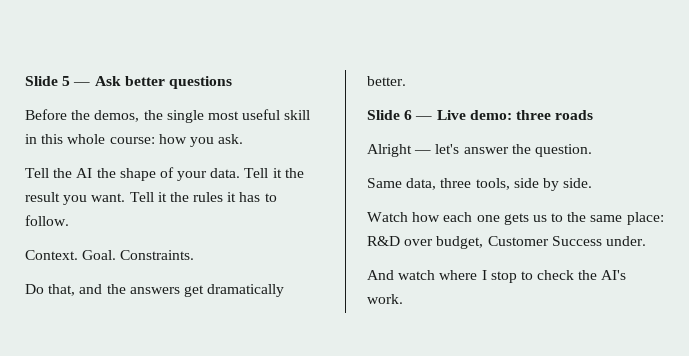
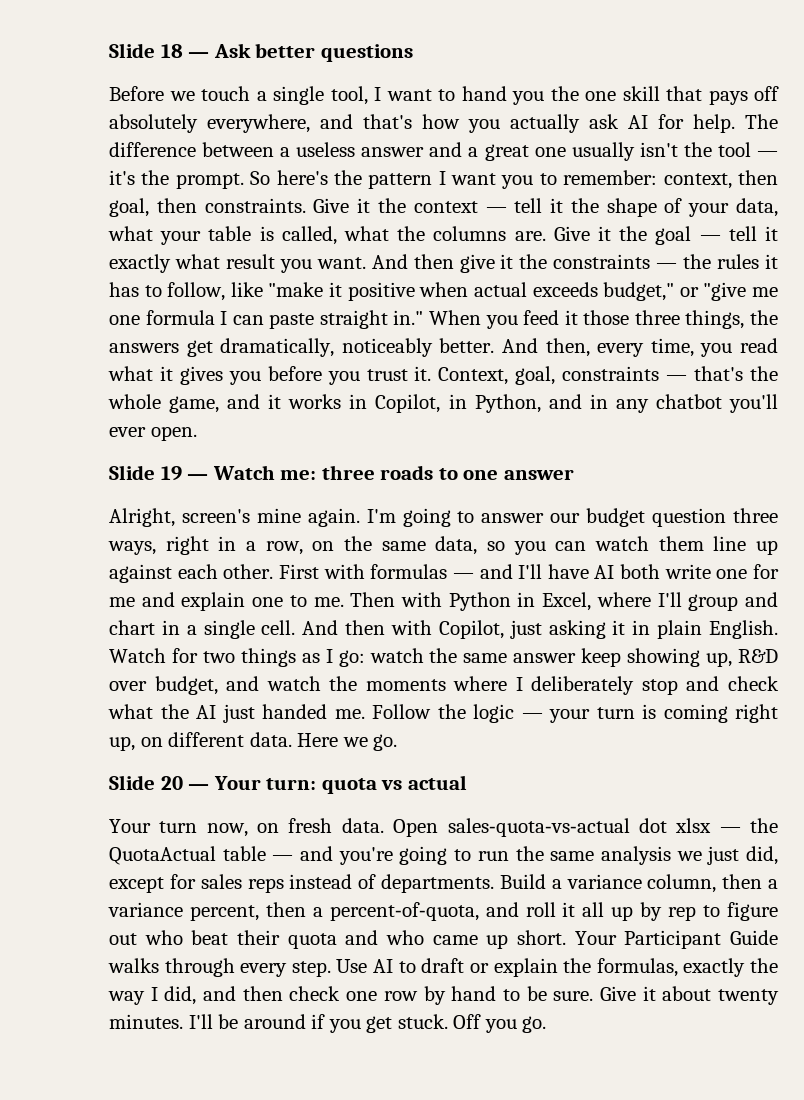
- Slide 5 — Ask better questions
+ Slide 18 — Ask better questions
- Before the demos, the single most useful skill in this whole course: how you ask.
- Tell the AI the shape of your data. Tell it the result you want. Tell it the rules it has to follow.
- Context. Goal. Constraints.
- Do that, and the answers get dramatically better.
- Slide 6 — Live demo: three roads
- Alright — let's answer the question.
- Same data, three tools, side by side.
- Watch how each one gets us to the same place: R&D over budget, Customer Success under.
- And watch where I stop to check the AI's work.
+ Before we touch a single tool, I want to hand you the one skill that pays off absolutely everywhere, and that's how you actually ask AI for help. The difference between a useless answer and a great one usually isn't the tool — it's the prompt. So here's the pattern I want you to remember: context, then goal, then constraints. Give it the context — tell it the shape of your data, what your table is called, what the columns are. Give it the goal — tell it exactly what result you want. And then give it the constraints — the rules it has to follow, like "make it positive when actual exceeds budget," or "give me one formula I can paste straight in." When you feed it those three things, the answers get dramatically, noticeably better. And then, every time, you read what it gives you before you trust it. Context, goal, constraints — that's the whole game, and it works in Copilot, in Python, and in any chatbot you'll ever open.
+ Slide 19 — Watch me: three roads to one answer
+ Alright, screen's mine again. I'm going to answer our budget question three ways, right in a row, on the same data, so you can watch them line up against each other. First with formulas — and I'll have AI both write one for me and explain one to me. Then with Python in Excel, where I'll group and chart in a single cell. And then with Copilot, just asking it in plain English. Watch for two things as I go: watch the same answer keep showing up, R&D over budget, and watch the moments where I deliberately stop and check what the AI just handed me. Follow the logic — your turn is coming right up, on different data. Here we go.
+ Slide 20 — Your turn: quota vs actual
+ Your turn now, on fresh data. Open sales‑quota‑vs‑actual dot xlsx — the QuotaActual table — and you're going to run the same analysis we just did, except for sales reps instead of departments. Build a variance column, then a variance percent, then a percent‑of‑quota, and roll it all up by rep to figure out who beat their quota and who came up short. Your Participant Guide walks through every step. Use AI to draft or explain the formulas, exactly the way I did, and then check one row by hand to be sure. Give it about twenty minutes. I'll be around if you get stuck. Off you go.

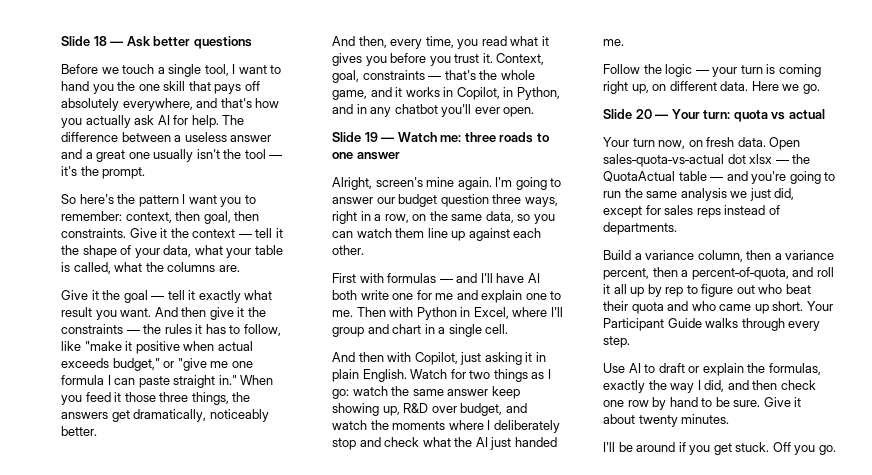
- The difference between a useless answer and a great one usually isn't the tool — it's the prompt. So here's the pattern I want you to remember: context, then goal, then constraints.
+ The difference between a useless answer and a great one usually isn't the tool — it's the prompt.
+ So here's the pattern I want you to remember: context, then goal, then constraints.
- Give it the context — tell it the shape of your data, what your table is called, what the columns are. Give it the goal — tell it exactly what result you want.
+ Give it the context — tell it the shape of your data, what your table is called, what the columns are.
+ Give it the goal — tell it exactly what result you want.
- When you feed it those three things, the answers get dramatically, noticeably better. And then, every time, you read what it gives you before you trust it.
+ When you feed it those three things, the answers get dramatically, noticeably better.
+ And then, every time, you read what it gives you before you trust it.
- I'm going to answer our budget question three ways, right in a row, on the same data, so you can watch them line up against each other. First with formulas — and I'll have AI both write one for me and explain one to me.
+ I'm going to answer our budget question three ways, right in a row, on the same data, so you can watch them line up against each other.
+ First with formulas — and I'll have AI both write one for me and explain one to me.
- Then with Python in Excel, where I'll group and chart in a single cell. And then with Copilot, just asking it in plain English.
+ Then with Python in Excel, where I'll group and chart in a single cell.
+ And then with Copilot, just asking it in plain English.
- Watch for two things as I go: watch the same answer keep showing up, R&D over budget, and watch the moments where I deliberately stop and check what the AI just handed me. Follow the logic — your turn is coming right up, on different data.
+ Watch for two things as I go: watch the same answer keep showing up, R&D over budget, and watch the moments where I deliberately stop and check what the AI just handed me.
+ Follow the logic — your turn is coming right up, on different data.
- Open sales‑quota‑vs‑actual dot xlsx — the QuotaActual table — and you're going to run the same analysis we just did, except for sales reps instead of departments. Build a variance column, then a variance percent, then a percent‑of‑quota, and roll it all up by rep to figure out who beat their quota and who came up short.
+ Open sales‑quota‑vs‑actual dot xlsx — the QuotaActual table — and you're going to run the same analysis we just did, except for sales reps instead of departments.
+ Build a variance column, then a variance percent, then a percent‑of‑quota, and roll it all up by rep to figure out who beat their quota and who came up short.
- Your Participant Guide walks through every step. Use AI to draft or explain the formulas, exactly the way I did, and then check one row by hand to be sure.
+ Your Participant Guide walks through every step.
+ Use AI to draft or explain the formulas, exactly the way I did, and then check one row by hand to be sure.
- Give it about twenty minutes. I'll be around if you get stuck.
+ Give it about twenty minutes.
+ I'll be around if you get stuck.

